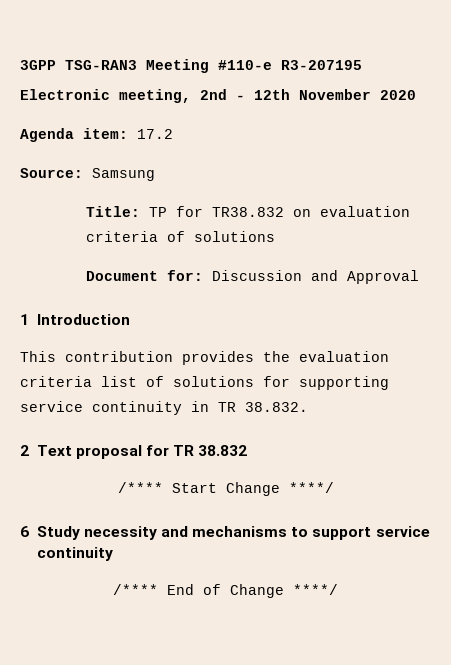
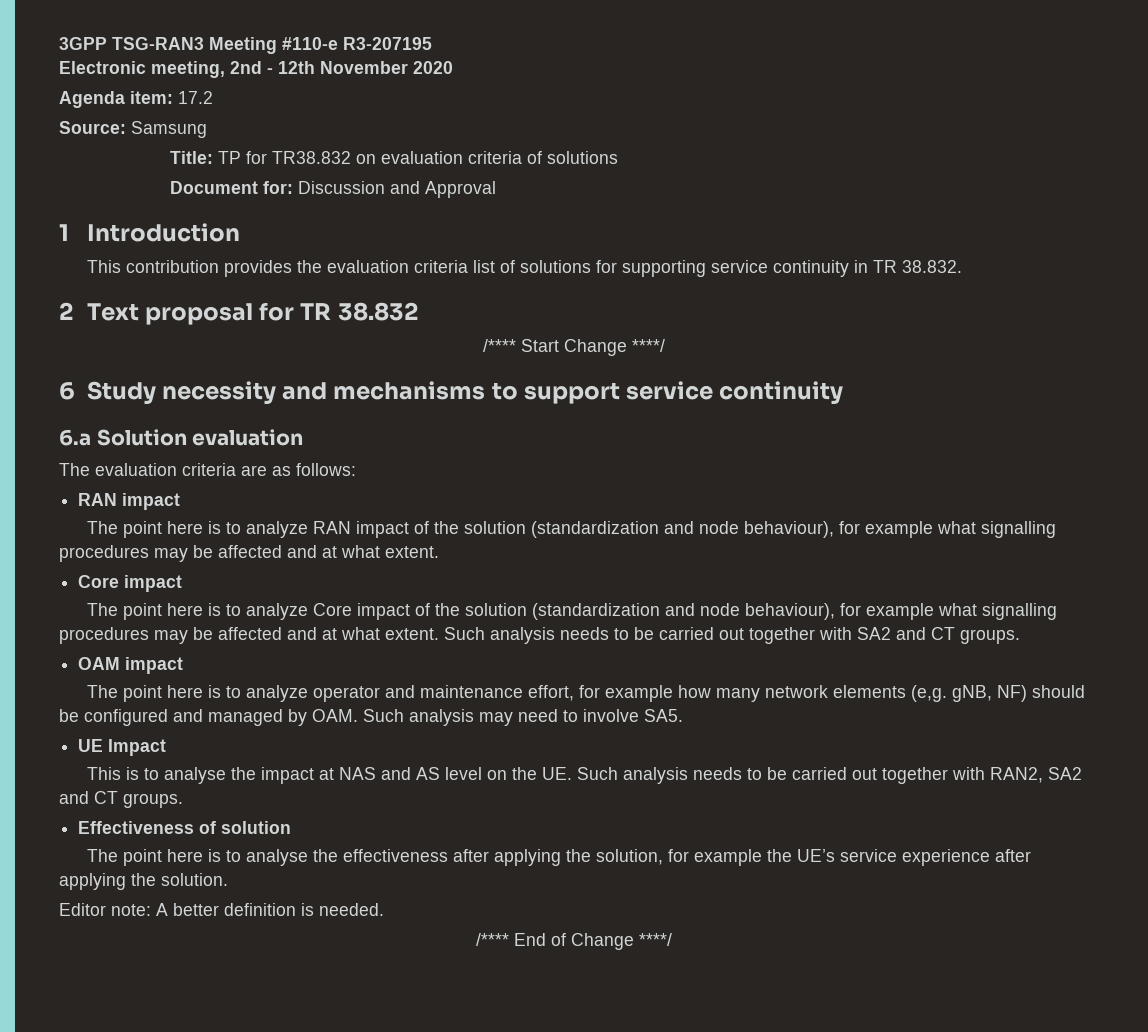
+ 6.a Solution evaluation
+ The evaluation criteria are as follows:
+ RAN impact
+ The point here is to analyze RAN impact of the solution (standardization and node behaviour), for example what signalling procedures may be affected and at what extent.
+ Core impact
+ The point here is to analyze Core impact of the solution (standardization and node behaviour), for example what signalling procedures may be affected and at what extent. Such analysis needs to be carried out together with SA2 and CT groups.
+ OAM impact
+ The point here is to analyze operator and maintenance effort, for example how many network elements (e,g. gNB, NF) should be configured and managed by OAM. Such analysis may need to involve SA5.
+ UE Impact
+ This is to analyse the impact at NAS and AS level on the UE. Such analysis needs to be carried out together with RAN2, SA2 and CT groups.
+ Effectiveness of solution
+ The point here is to analyse the effectiveness after applying the solution, for example the UE’s service experience after applying the solution.
+ Editor note: A better definition is needed.

